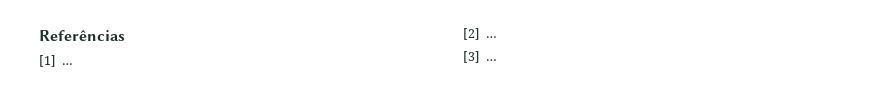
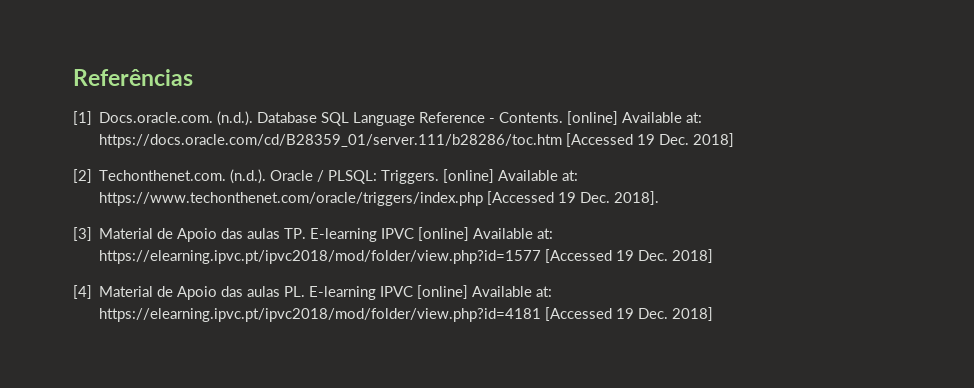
- [1] …
- [2] …
- [3] …
+ [1] Docs.oracle.com. (n.d.). Database SQL Language Reference - Contents. [online] Available at: https://docs.oracle.com/cd/B28359_01/server.111/b28286/toc.htm [Accessed 19 Dec. 2018]
+ [2] Techonthenet.com. (n.d.). Oracle / PLSQL: Triggers. [online] Available at: https://www.techonthenet.com/oracle/triggers/index.php [Accessed 19 Dec. 2018].
+ [3] Material de Apoio das aulas TP. E-learning IPVC [online] Available at: https://elearning.ipvc.pt/ipvc2018/mod/folder/view.php?id=1577 [Accessed 19 Dec. 2018]
+ [4] Material de Apoio das aulas PL. E-learning IPVC [online] Available at: https://elearning.ipvc.pt/ipvc2018/mod/folder/view.php?id=4181 [Accessed 19 Dec. 2018]

